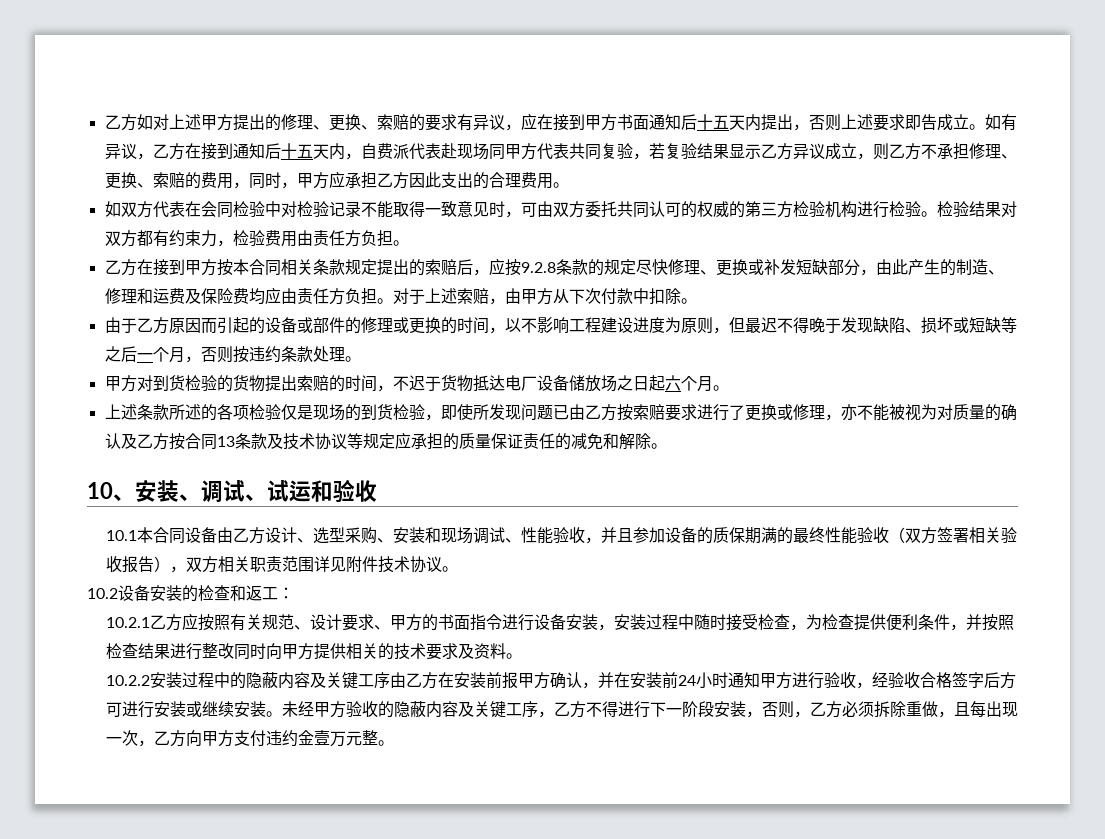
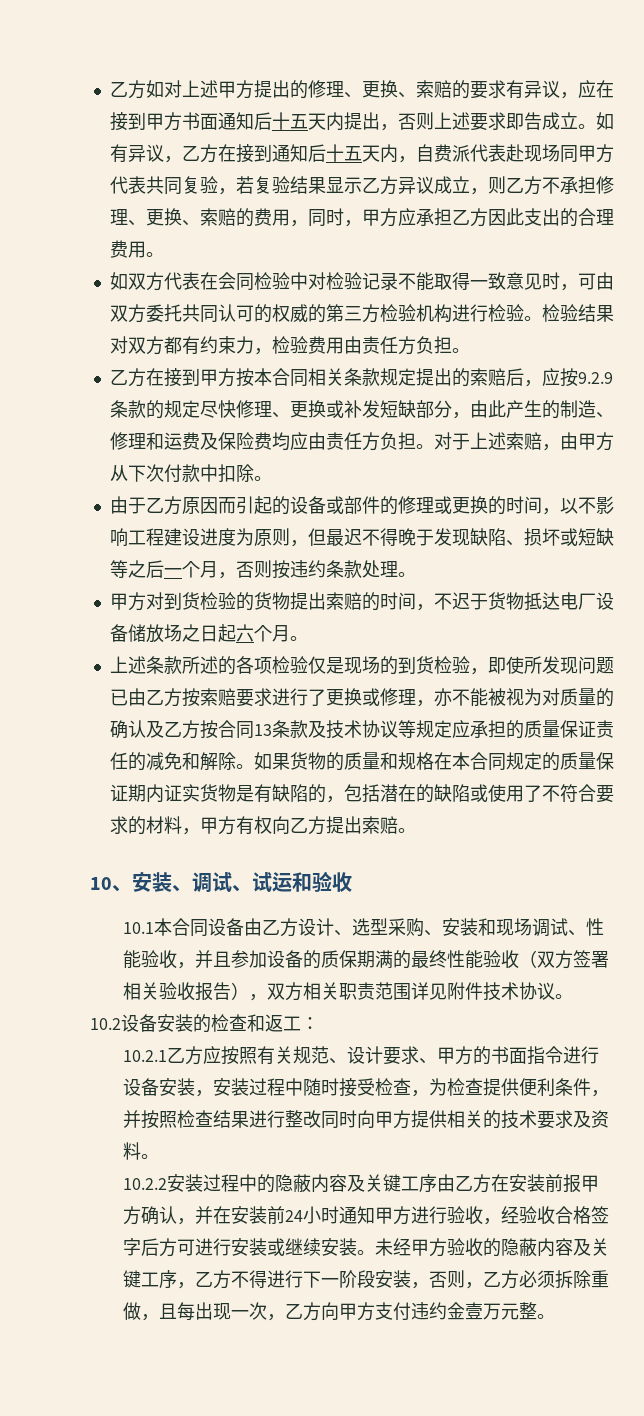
- 乙方在接到甲方按本合同相关条款规定提出的索赔后，应按9.2.8条款的规定尽快修理、更换或补发短缺部分，由此产生的制造、修理和运费及保险费均应由责任方负担。
+ 乙方在接到甲方按本合同相关条款规定提出的索赔后，应按9.2.9条款的规定尽快修理、更换或补发短缺部分，由此产生的制造、修理和运费及保险费均应由责任方负担。
+ 如果货物的质量和规格在本合同规定的质量保证期内证实货物是有缺陷的，包括潜在的缺陷或使用了不符合要求的材料，甲方有权向乙方提出索赔。

